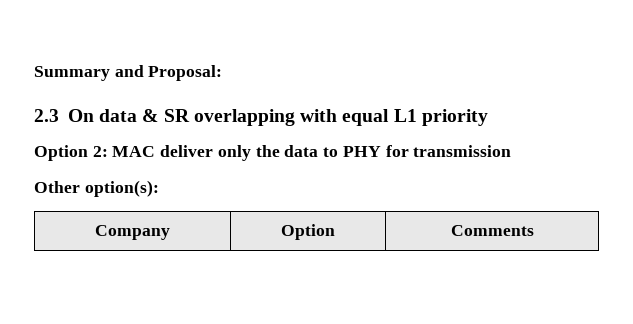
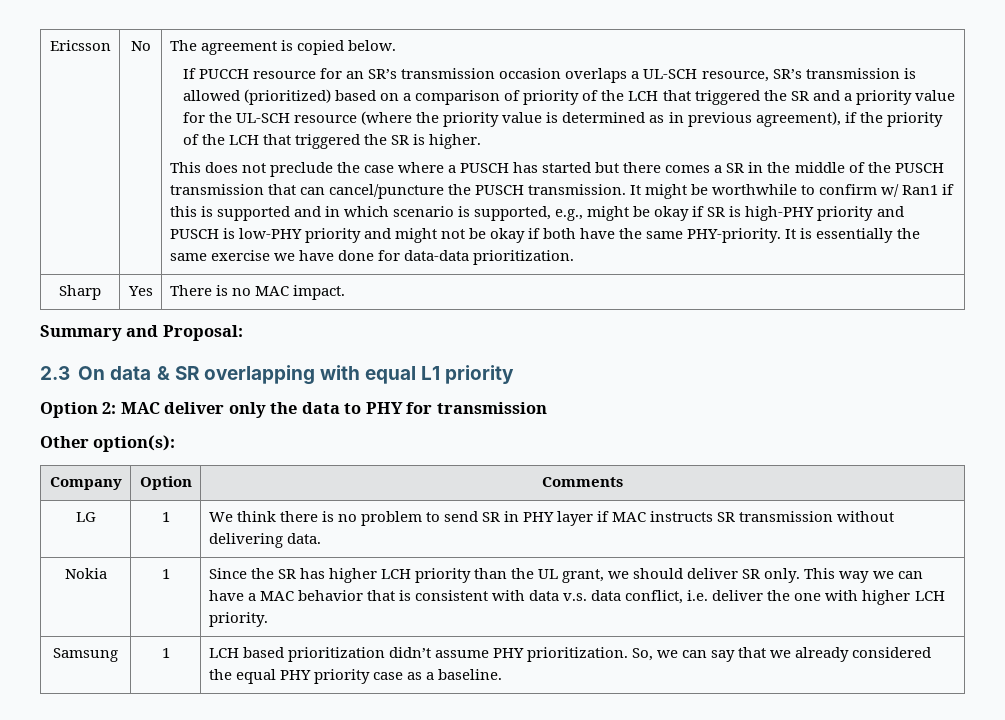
+ Ericsson | No | The agreement is copied below.
+ If PUCCH resource for an SR’s transmission occasion overlaps a UL-SCH resource, SR’s transmission is allowed (prioritized) based on a comparison of priority of the LCH that triggered the SR and a priority value for the UL-SCH resource (where the priority value is determined as in previous agreement), if the priority of the LCH that triggered the SR is higher.
+ This does not preclude the case where a PUSCH has started but there comes a SR in the middle of the PUSCH transmission that can cancel/puncture the PUSCH transmission. It might be worthwhile to confirm w/ Ran1 if this is supported and in which scenario is supported, e.g., might be okay if SR is high-PHY priority and PUSCH is low-PHY priority and might not be okay if both have the same PHY-priority. It is essentially the same exercise we have done for data-data prioritization.
+ Sharp | Yes | There is no MAC impact.
+ LG | 1 | We think there is no problem to send SR in PHY layer if MAC instructs SR transmission without delivering data.
+ Nokia | 1 | Since the SR has higher LCH priority than the UL grant, we should deliver SR only. This way we can have a MAC behavior that is consistent with data v.s. data conflict, i.e. deliver the one with higher LCH priority.
+ Samsung | 1 | LCH based prioritization didn’t assume PHY prioritization. So, we can say that we already considered the equal PHY priority case as a baseline.

